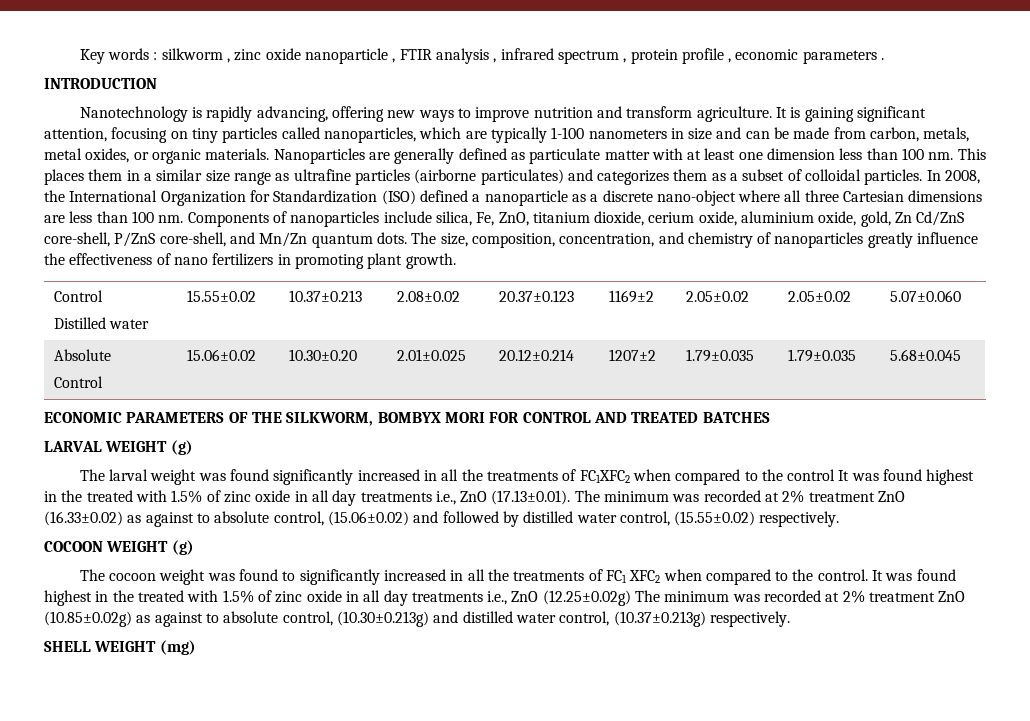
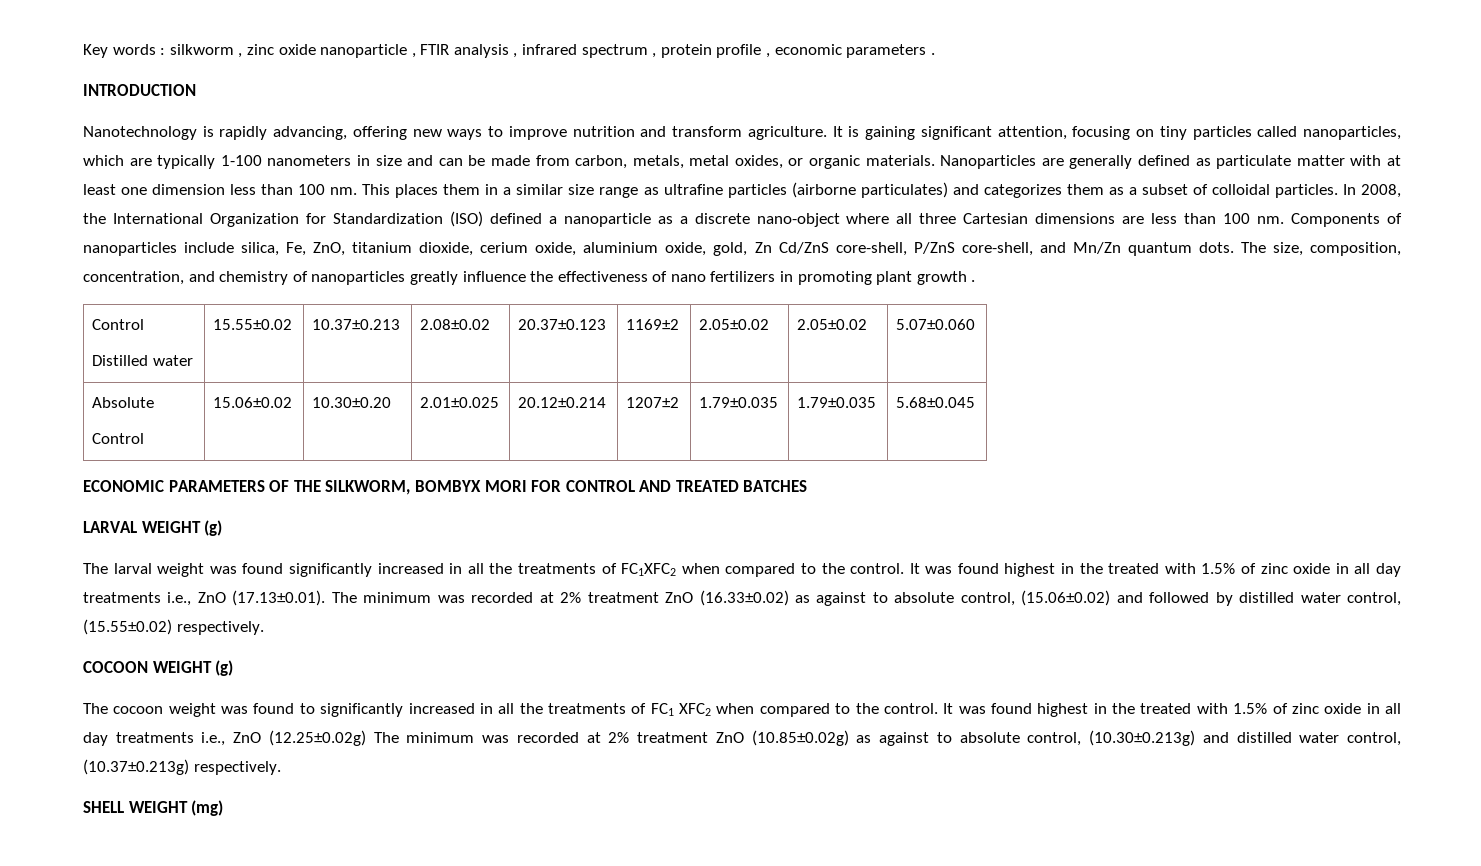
- The size, composition, concentration, and chemistry of nanoparticles greatly influence the effectiveness of nano fertilizers in promoting plant growth.
+ The size, composition, concentration, and chemistry of nanoparticles greatly influence the effectiveness of nano fertilizers in promoting plant growth .
- The larval weight was found significantly increased in all the treatments of FC1XFC2 when compared to the control It was found highest in the treated with 1.5% of zinc oxide in all day treatments i.e., ZnO (17.13±0.01). The minimum was recorded at 2% treatment ZnO (16.33±0.02) as against to absolute control, (15.06±0.02) and followed by distilled water control, (15.55±0.02) respectively.
+ The larval weight was found significantly increased in all the treatments of FC1XFC2 when compared to the control. It was found highest in the treated with 1.5% of zinc oxide in all day treatments i.e., ZnO (17.13±0.01). The minimum was recorded at 2% treatment ZnO (16.33±0.02) as against to absolute control, (15.06±0.02) and followed by distilled water control, (15.55±0.02) respectively.

